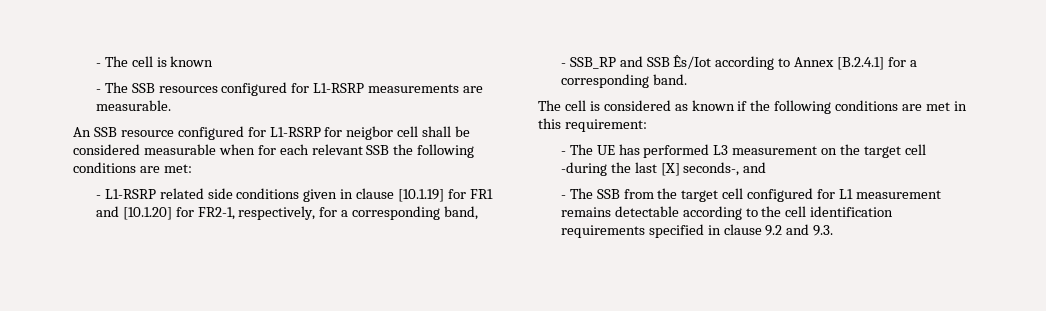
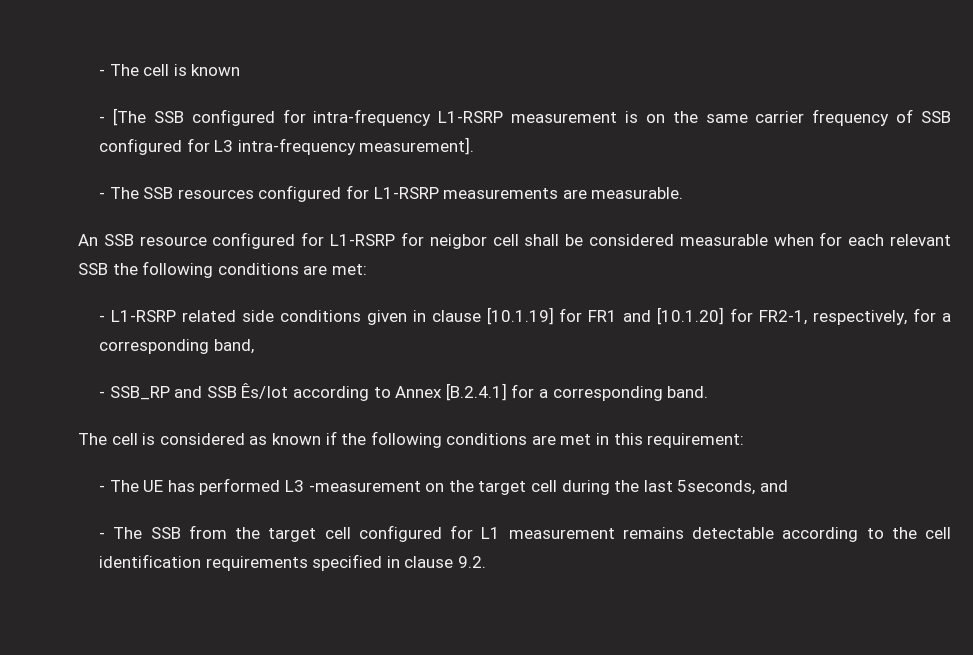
+ - [The SSB configured for intra-frequency L1-RSRP measurement is on the same carrier frequency of SSB configured for L3 intra-frequency measurement].
- - The UE has performed L3 measurement on the target cell -during the last [X] seconds-, and
+ - The UE has performed L3 -measurement on the target cell during the last 5seconds, and
- - The SSB from the target cell configured for L1 measurement remains detectable according to the cell identification requirements specified in clause 9.2 and 9.3.
+ - The SSB from the target cell configured for L1 measurement remains detectable according to the cell identification requirements specified in clause 9.2.

